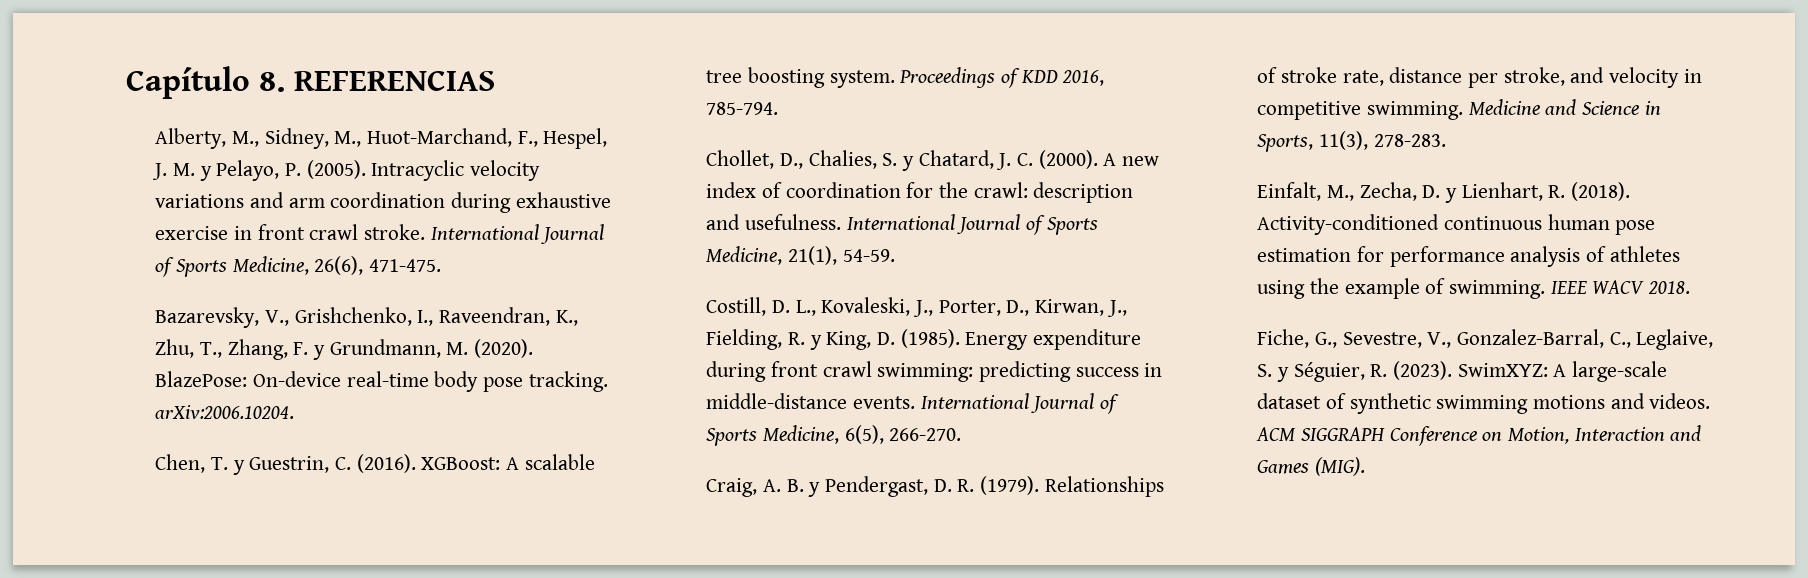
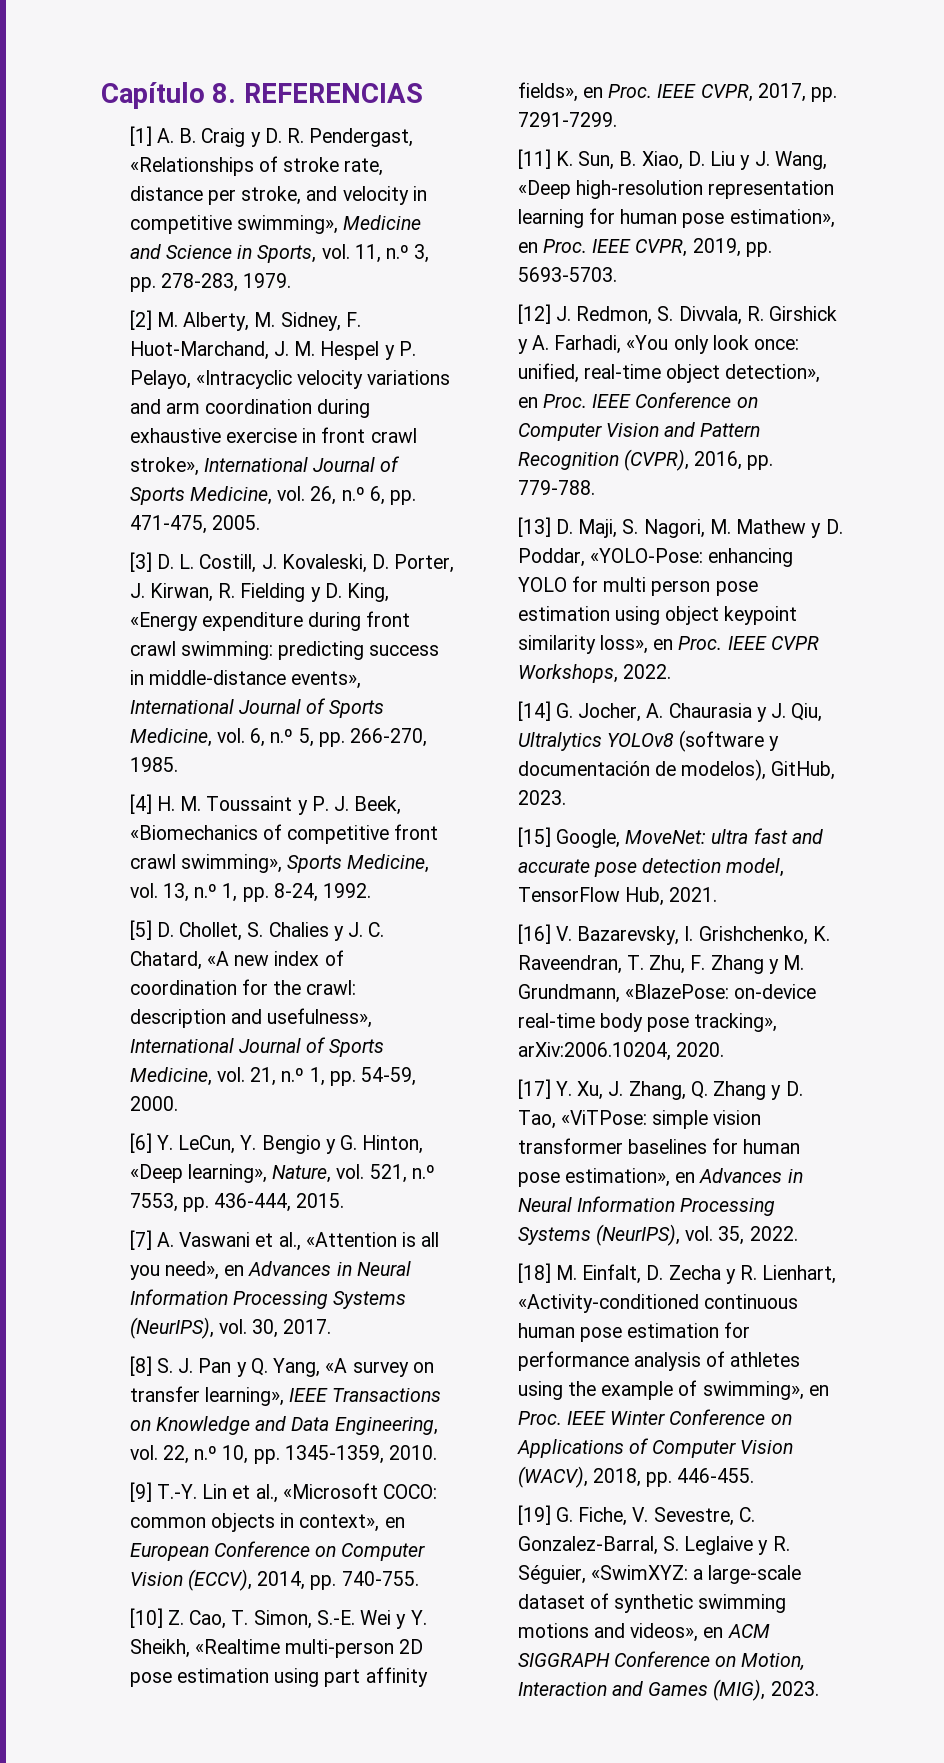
- Alberty, M., Sidney, M., Huot-Marchand, F., Hespel, J. M. y Pelayo, P. (2005). Intracyclic velocity variations and arm coordination during exhaustive exercise in front crawl stroke. International Journal of Sports Medicine, 26(6), 471-475.
- Bazarevsky, V., Grishchenko, I., Raveendran, K., Zhu, T., Zhang, F. y Grundmann, M. (2020). BlazePose: On-device real-time body pose tracking. arXiv:2006.10204.
- Chen, T. y Guestrin, C. (2016). XGBoost: A scalable tree boosting system. Proceedings of KDD 2016, 785-794.
- Chollet, D., Chalies, S. y Chatard, J. C. (2000). A new index of coordination for the crawl: description and usefulness. International Journal of Sports Medicine, 21(1), 54-59.
- Costill, D. L., Kovaleski, J., Porter, D., Kirwan, J., Fielding, R. y King, D. (1985). Energy expenditure during front crawl swimming: predicting success in middle-distance events. International Journal of Sports Medicine, 6(5), 266-270.
- Craig, A. B. y Pendergast, D. R. (1979). Relationships of stroke rate, distance per stroke, and velocity in competitive swimming. Medicine and Science in Sports, 11(3), 278-283.
- Einfalt, M., Zecha, D. y Lienhart, R. (2018). Activity-conditioned continuous human pose estimation for performance analysis of athletes using the example of swimming. IEEE WACV 2018.
- Fiche, G., Sevestre, V., Gonzalez-Barral, C., Leglaive, S. y Séguier, R. (2023). SwimXYZ: A large-scale dataset of synthetic swimming motions and videos. ACM SIGGRAPH Conference on Motion, Interaction and Games (MIG).
+ [1] A. B. Craig y D. R. Pendergast, «Relationships of stroke rate, distance per stroke, and velocity in competitive swimming», Medicine and Science in Sports, vol. 11, n.º 3, pp. 278-283, 1979.
+ [2] M. Alberty, M. Sidney, F. Huot-Marchand, J. M. Hespel y P. Pelayo, «Intracyclic velocity variations and arm coordination during exhaustive exercise in front crawl stroke», International Journal of Sports Medicine, vol. 26, n.º 6, pp. 471-475, 2005.
+ [3] D. L. Costill, J. Kovaleski, D. Porter, J. Kirwan, R. Fielding y D. King, «Energy expenditure during front crawl swimming: predicting success in middle-distance events», International Journal of Sports Medicine, vol. 6, n.º 5, pp. 266-270, 1985.
+ [4] H. M. Toussaint y P. J. Beek, «Biomechanics of competitive front crawl swimming», Sports Medicine, vol. 13, n.º 1, pp. 8-24, 1992.
+ [5] D. Chollet, S. Chalies y J. C. Chatard, «A new index of coordination for the crawl: description and usefulness», International Journal of Sports Medicine, vol. 21, n.º 1, pp. 54-59, 2000.
+ [6] Y. LeCun, Y. Bengio y G. Hinton, «Deep learning», Nature, vol. 521, n.º 7553, pp. 436-444, 2015.
+ [7] A. Vaswani et al., «Attention is all you need», en Advances in Neural Information Processing Systems (NeurIPS), vol. 30, 2017.
+ [8] S. J. Pan y Q. Yang, «A survey on transfer learning», IEEE Transactions on Knowledge and Data Engineering, vol. 22, n.º 10, pp. 1345-1359, 2010.
+ [9] T.-Y. Lin et al., «Microsoft COCO: common objects in context», en European Conference on Computer Vision (ECCV), 2014, pp. 740-755.
+ [10] Z. Cao, T. Simon, S.-E. Wei y Y. Sheikh, «Realtime multi-person 2D pose estimation using part affinity fields», en Proc. IEEE CVPR, 2017, pp. 7291-7299.
+ [11] K. Sun, B. Xiao, D. Liu y J. Wang, «Deep high-resolution representation learning for human pose estimation», en Proc. IEEE CVPR, 2019, pp. 5693-5703.
+ [12] J. Redmon, S. Divvala, R. Girshick y A. Farhadi, «You only look once: unified, real-time object detection», en Proc. IEEE Conference on Computer Vision and Pattern Recognition (CVPR), 2016, pp. 779-788.
+ [13] D. Maji, S. Nagori, M. Mathew y D. Poddar, «YOLO-Pose: enhancing YOLO for multi person pose estimation using object keypoint similarity loss», en Proc. IEEE CVPR Workshops, 2022.
+ [14] G. Jocher, A. Chaurasia y J. Qiu, Ultralytics YOLOv8 (software y documentación de modelos), GitHub, 2023.
+ [15] Google, MoveNet: ultra fast and accurate pose detection model, TensorFlow Hub, 2021.
+ [16] V. Bazarevsky, I. Grishchenko, K. Raveendran, T. Zhu, F. Zhang y M. Grundmann, «BlazePose: on-device real-time body pose tracking», arXiv:2006.10204, 2020.
+ [17] Y. Xu, J. Zhang, Q. Zhang y D. Tao, «ViTPose: simple vision transformer baselines for human pose estimation», en Advances in Neural Information Processing Systems (NeurIPS), vol. 35, 2022.
+ [18] M. Einfalt, D. Zecha y R. Lienhart, «Activity-conditioned continuous human pose estimation for performance analysis of athletes using the example of swimming», en Proc. IEEE Winter Conference on Applications of Computer Vision (WACV), 2018, pp. 446-455.
+ [19] G. Fiche, V. Sevestre, C. Gonzalez-Barral, S. Leglaive y R. Séguier, «SwimXYZ: a large-scale dataset of synthetic swimming motions and videos», en ACM SIGGRAPH Conference on Motion, Interaction and Games (MIG), 2023.

